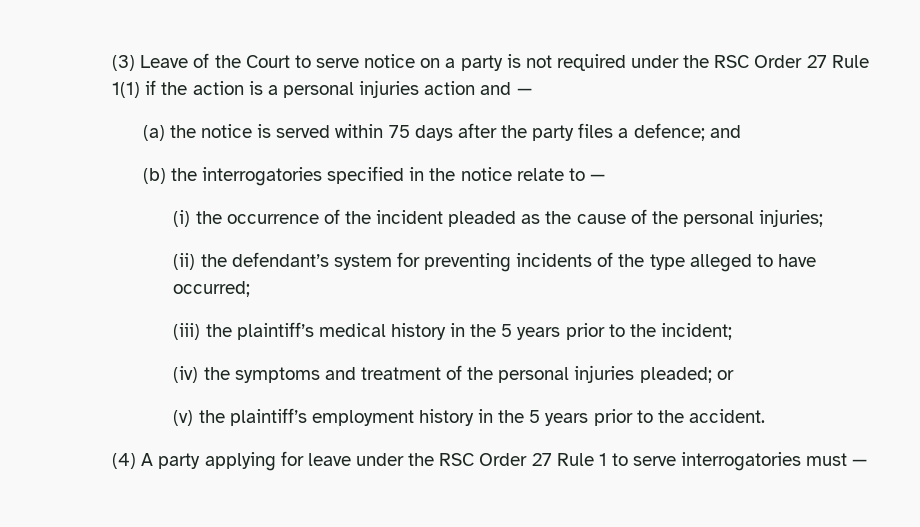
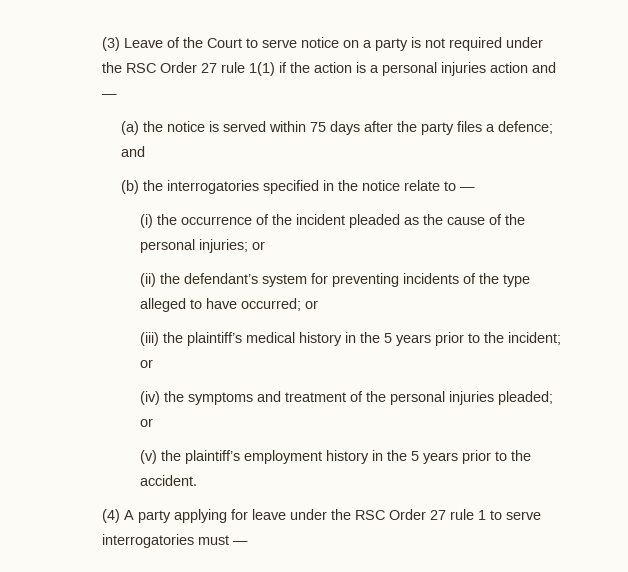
- (3) Leave of the Court to serve notice on a party is not required under the RSC Order 27 Rule 1(1) if the action is a personal injuries action and —
+ (3) Leave of the Court to serve notice on a party is not required under the RSC Order 27 rule 1(1) if the action is a personal injuries action and —
- (i) the occurrence of the incident pleaded as the cause of the personal injuries;
+ (i) the occurrence of the incident pleaded as the cause of the personal injuries; or
- (ii) the defendant’s system for preventing incidents of the type alleged to have occurred;
+ (ii) the defendant’s system for preventing incidents of the type alleged to have occurred; or
- (iii) the plaintiff’s medical history in the 5 years prior to the incident;
+ (iii) the plaintiff’s medical history in the 5 years prior to the incident; or
- (4) A party applying for leave under the RSC Order 27 Rule 1 to serve interrogatories must —
+ (4) A party applying for leave under the RSC Order 27 rule 1 to serve interrogatories must —

